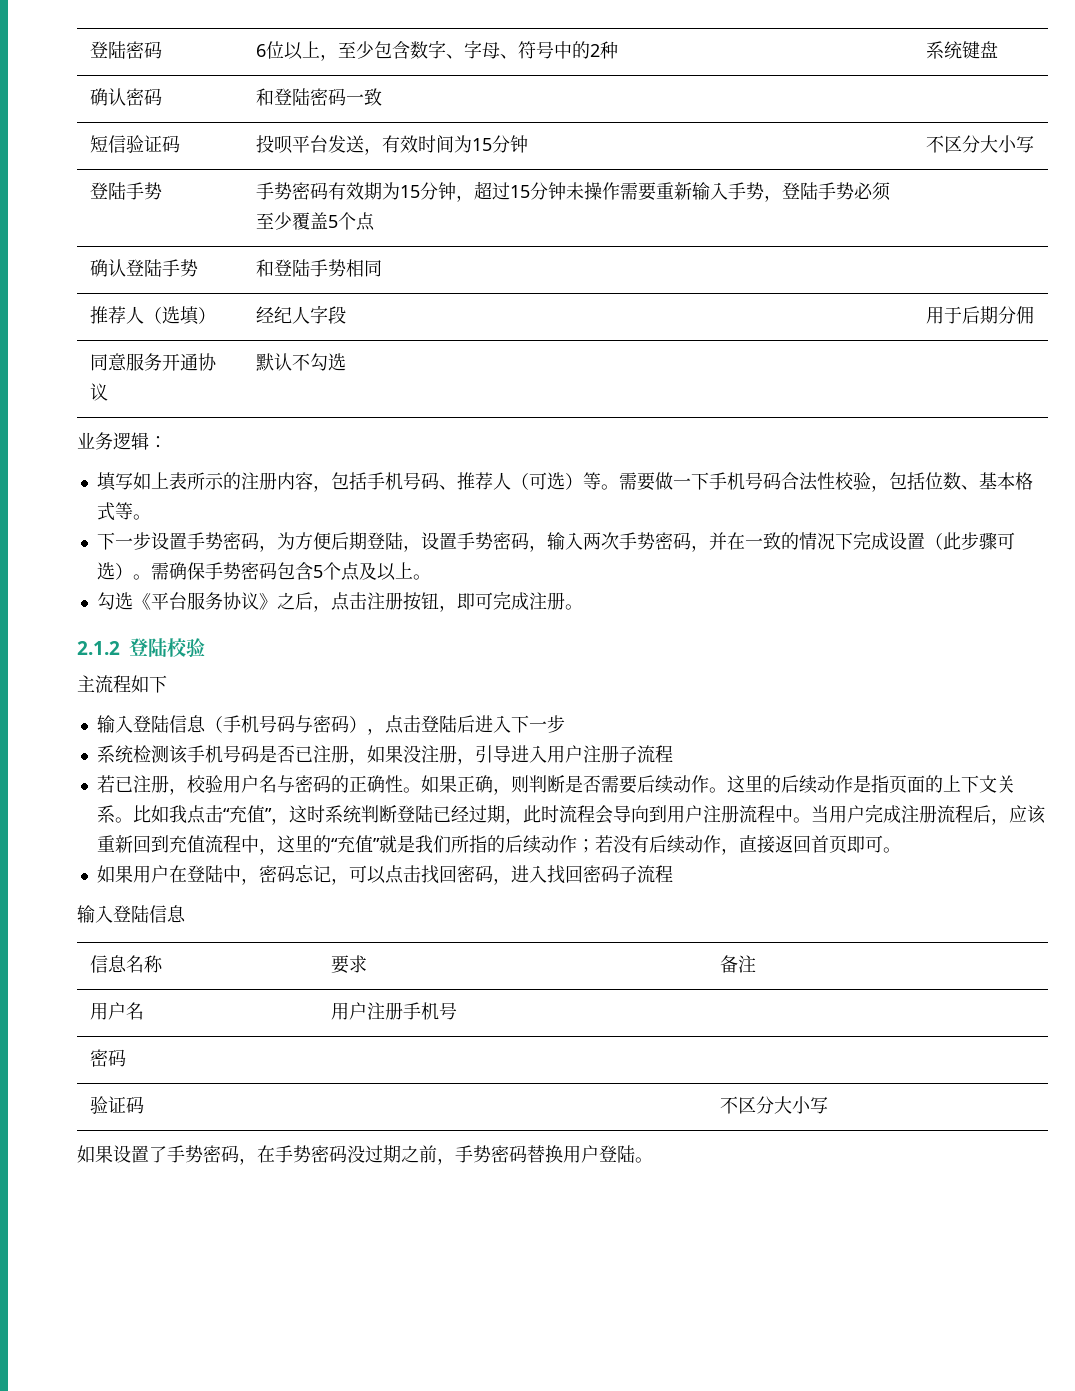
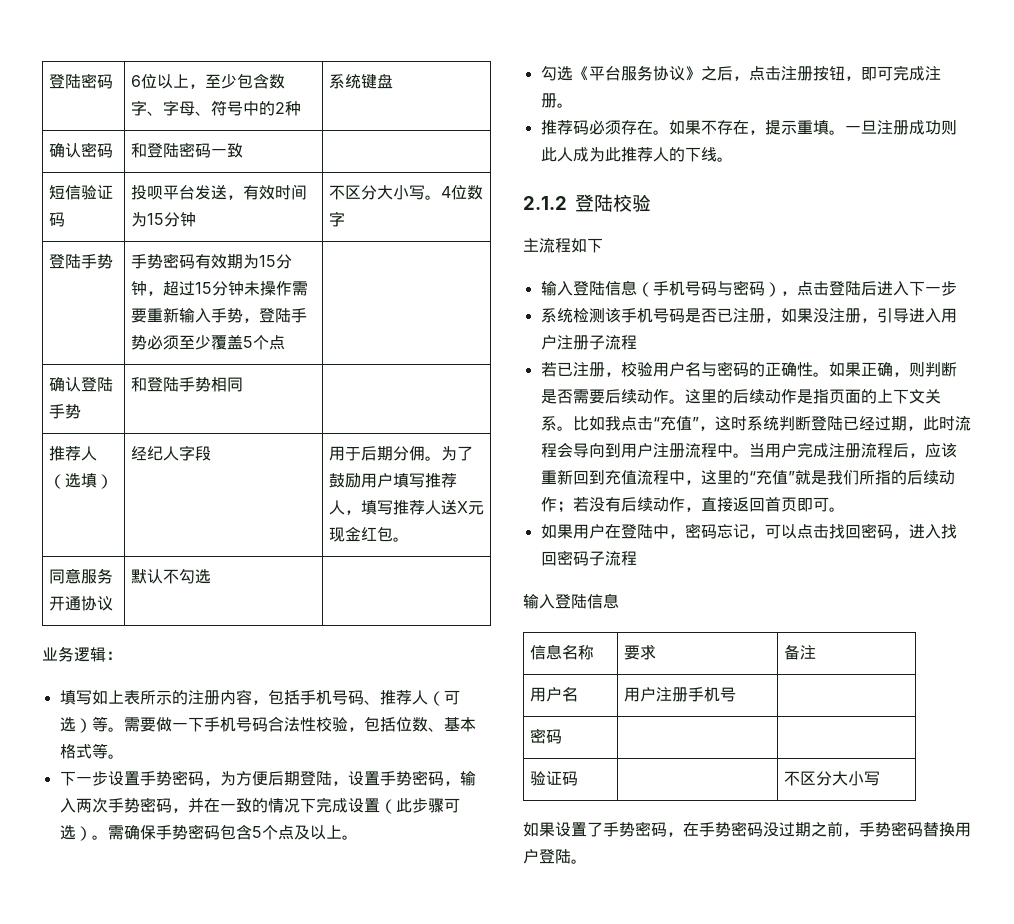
- 短信验证码 | 投呗平台发送，有效时间为15分钟 | 不区分大小写
+ 短信验证码 | 投呗平台发送，有效时间为15分钟 | 不区分大小写。4位数字
- 推荐人（选填） | 经纪人字段 | 用于后期分佣
+ 推荐人（选填） | 经纪人字段 | 用于后期分佣。为了鼓励用户填写推荐人，填写推荐人送X元现金红包。
+ 推荐码必须存在。如果不存在，提示重填。一旦注册成功则此人成为此推荐人的下线。

